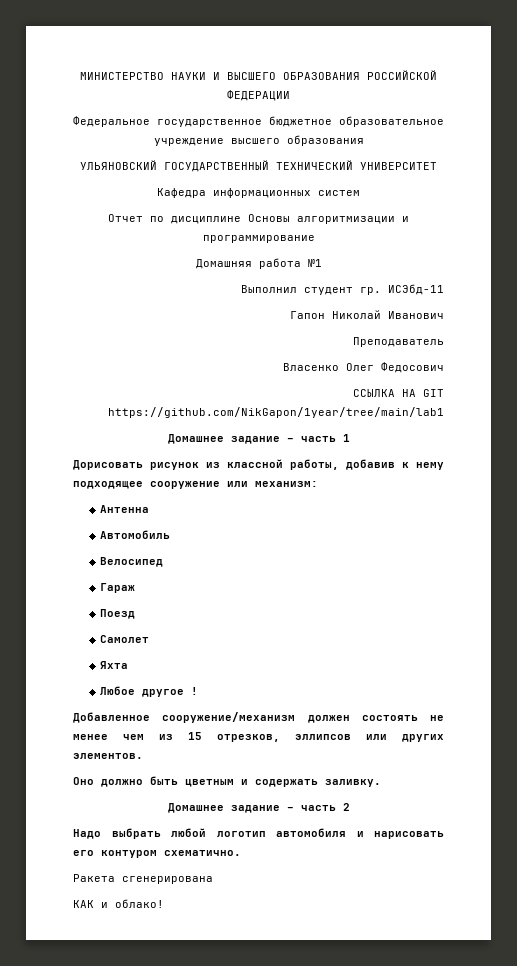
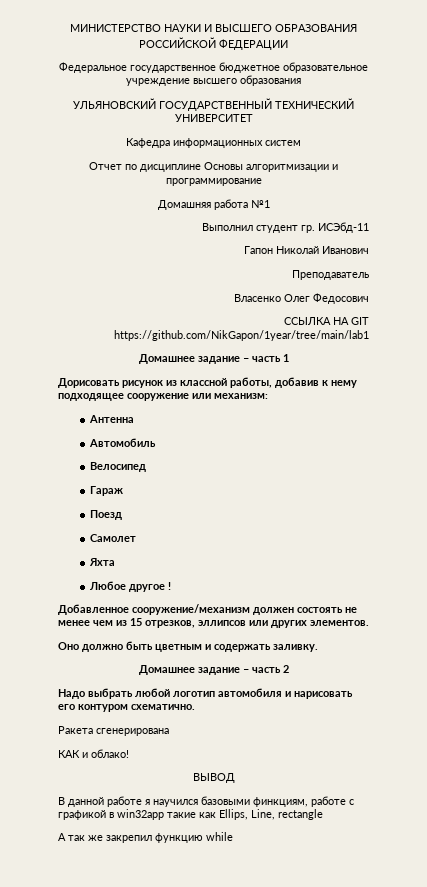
+ ВЫВОД
+ В данной работе я научился базовыми финкциям, работе с графикой в win32app такие как Ellips, Line, rectangle
+ А так же закрепил функцию while

